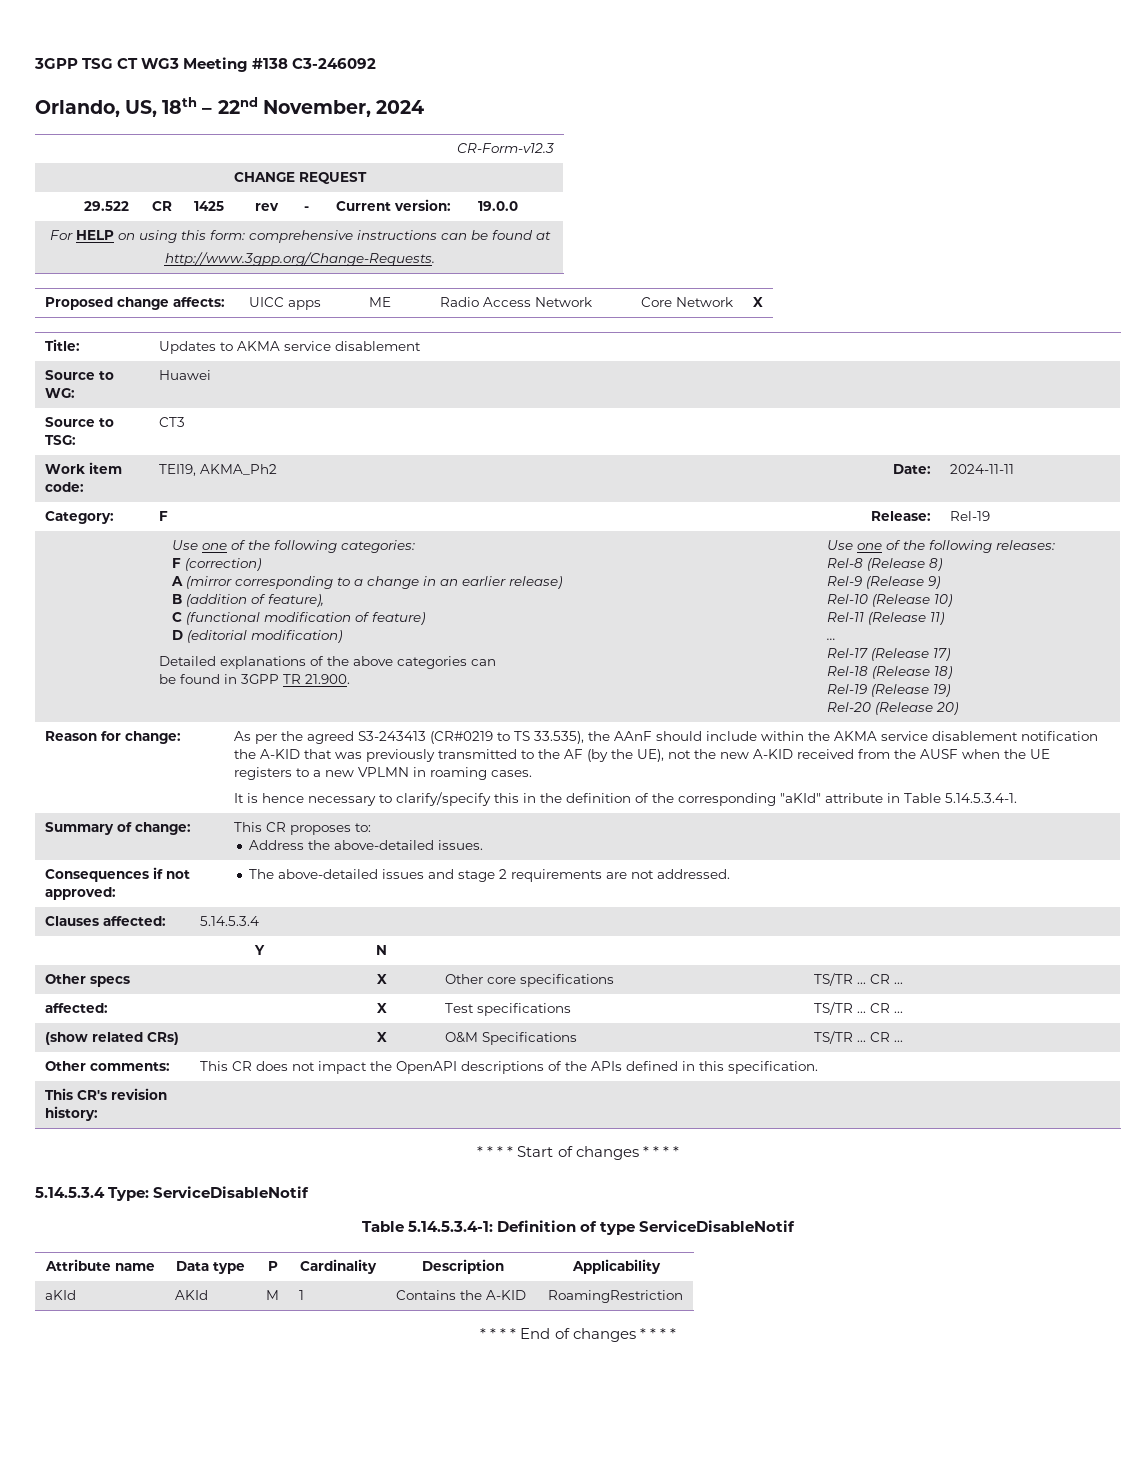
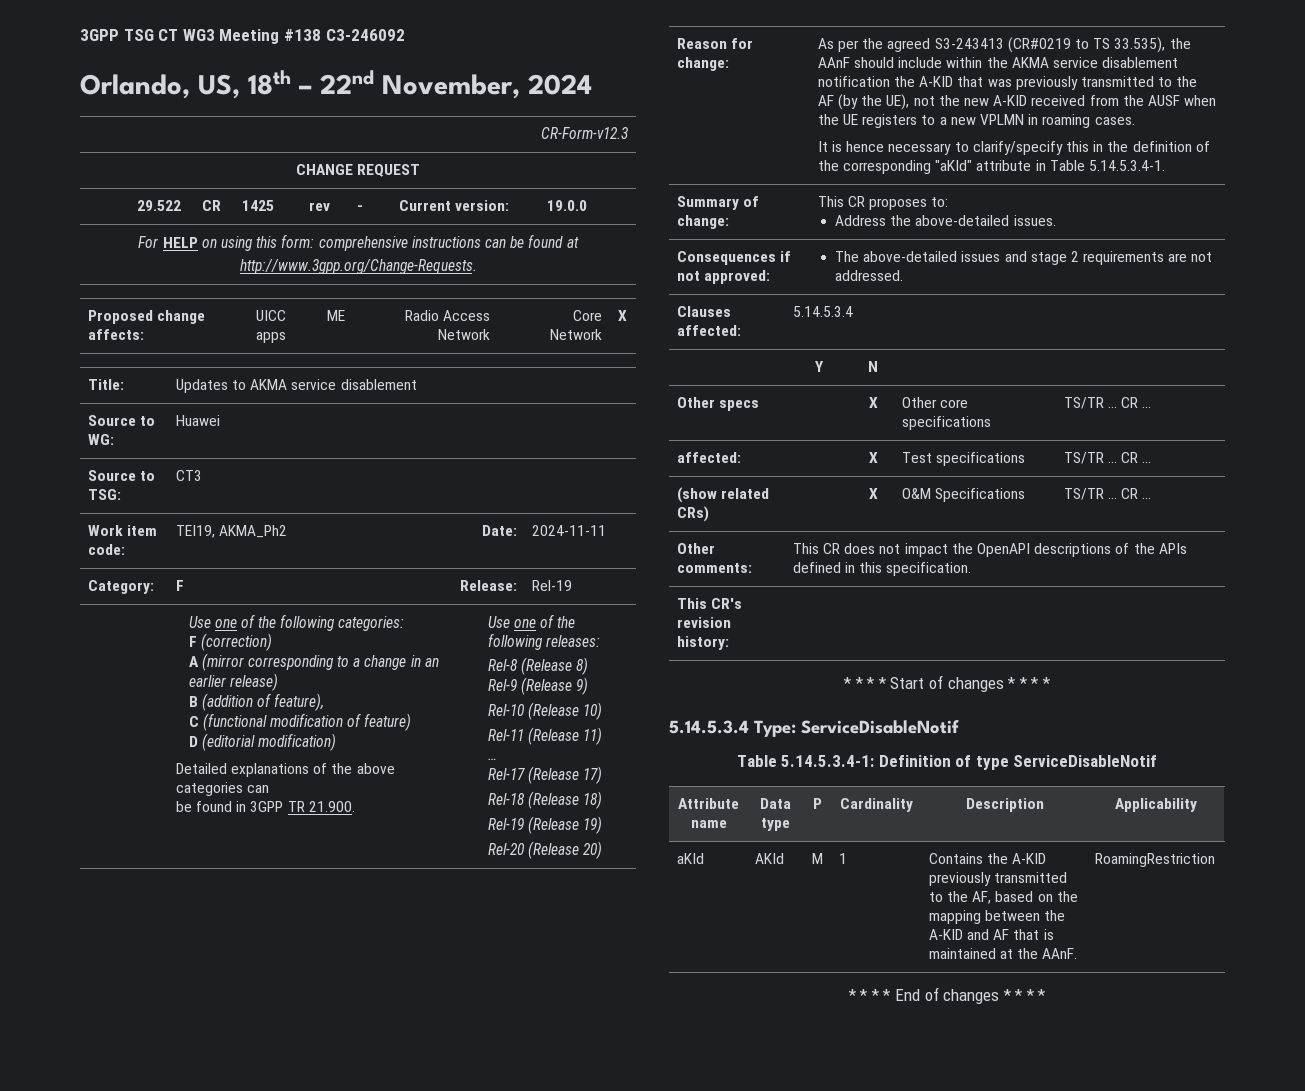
- aKId | AKId | M | 1 | Contains the A-KID | RoamingRestriction
+ aKId | AKId | M | 1 | Contains the A-KID previously transmitted to the AF, based on the mapping between the A-KID and AF that is maintained at the AAnF. | RoamingRestriction

